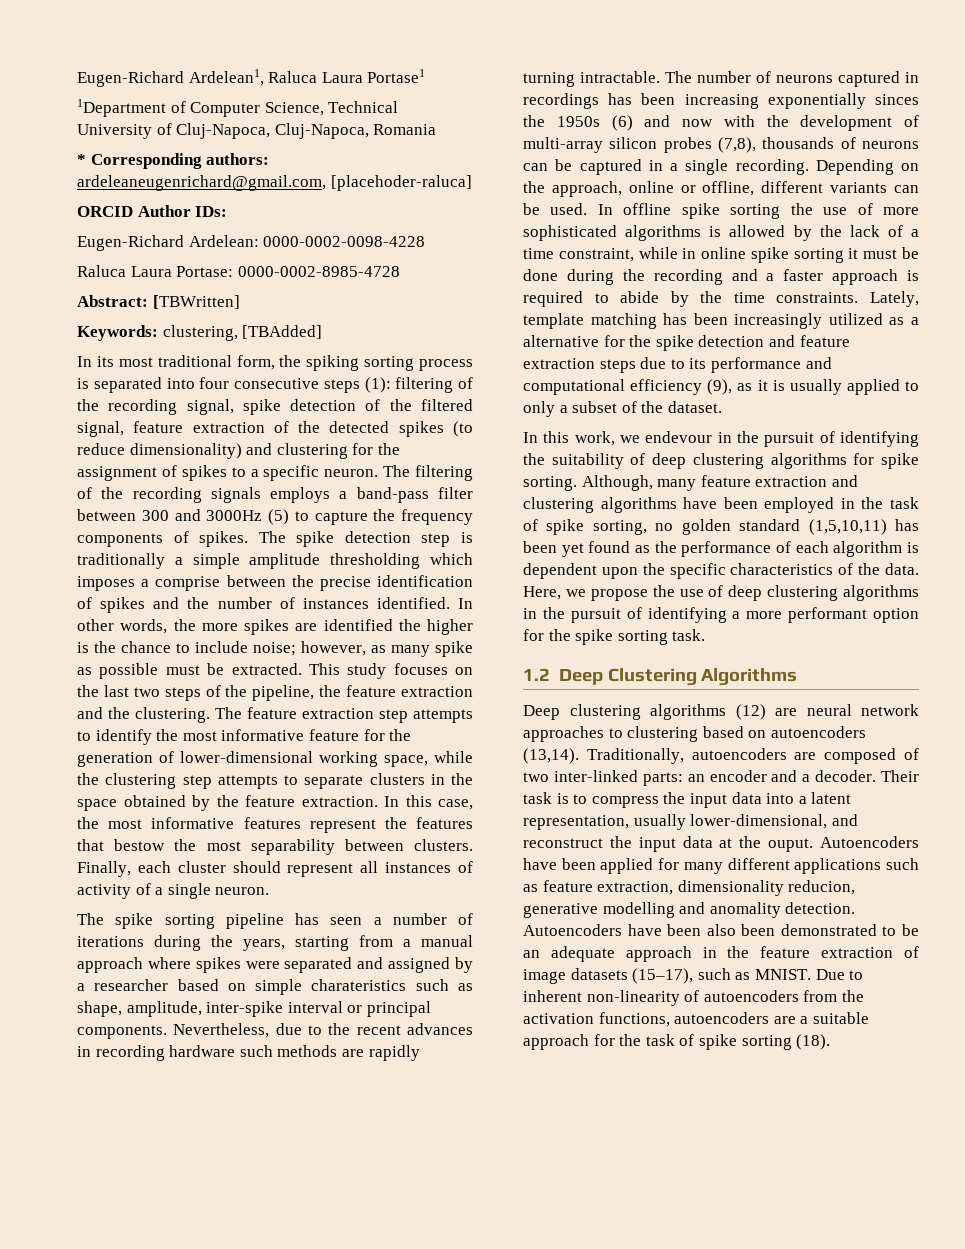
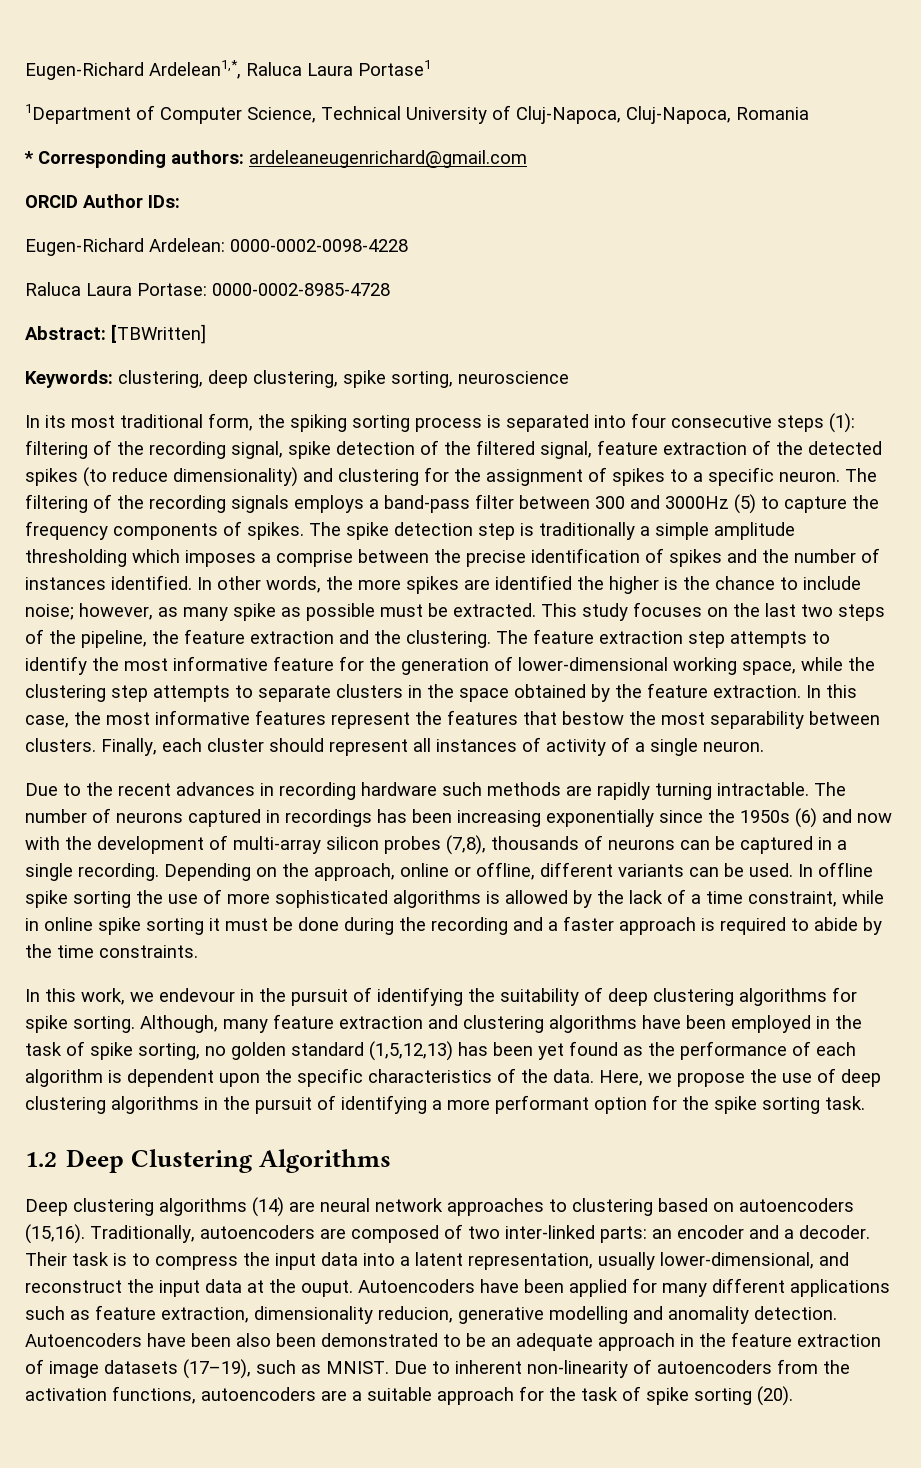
- Eugen-Richard Ardelean1, Raluca Laura Portase1
+ Eugen-Richard Ardelean1,*, Raluca Laura Portase1
- * Corresponding authors: ardeleaneugenrichard@gmail.com, [placehoder-raluca]
+ * Corresponding authors: ardeleaneugenrichard@gmail.com
- Keywords: clustering, [TBAdded]
+ Keywords: clustering, deep clustering, spike sorting, neuroscience
- The spike sorting pipeline has seen a number of iterations during the years, starting from a manual approach where spikes were separated and assigned by a researcher based on simple charateristics such as shape, amplitude, inter-spike interval or principal components. Nevertheless, due to the recent advances in recording hardware such methods are rapidly turning intractable.
+ Due to the recent advances in recording hardware such methods are rapidly turning intractable.
- The number of neurons captured in recordings has been increasing exponentially sinces the 1950s (6) and now with the development of multi-array silicon probes (7,8), thousands of neurons can be captured in a single recording.
+ The number of neurons captured in recordings has been increasing exponentially since the 1950s (6) and now with the development of multi-array silicon probes (7,8), thousands of neurons can be captured in a single recording.
- Lately, template matching has been increasingly utilized as a alternative for the spike detection and feature extraction steps due to its performance and computational efficiency (9), as it is usually applied to only a subset of the dataset.
- Although, many feature extraction and clustering algorithms have been employed in the task of spike sorting, no golden standard (1,5,10,11) has been yet found as the performance of each algorithm is dependent upon the specific characteristics of the data.
+ Although, many feature extraction and clustering algorithms have been employed in the task of spike sorting, no golden standard (1,5,12,13) has been yet found as the performance of each algorithm is dependent upon the specific characteristics of the data.
- Deep clustering algorithms (12) are neural network approaches to clustering based on autoencoders (13,14).
+ Deep clustering algorithms (14) are neural network approaches to clustering based on autoencoders (15,16).
- Autoencoders have been also been demonstrated to be an adequate approach in the feature extraction of image datasets (15–17), such as MNIST.
+ Autoencoders have been also been demonstrated to be an adequate approach in the feature extraction of image datasets (17–19), such as MNIST.
- Due to inherent non-linearity of autoencoders from the activation functions, autoencoders are a suitable approach for the task of spike sorting (18).
+ Due to inherent non-linearity of autoencoders from the activation functions, autoencoders are a suitable approach for the task of spike sorting (20).

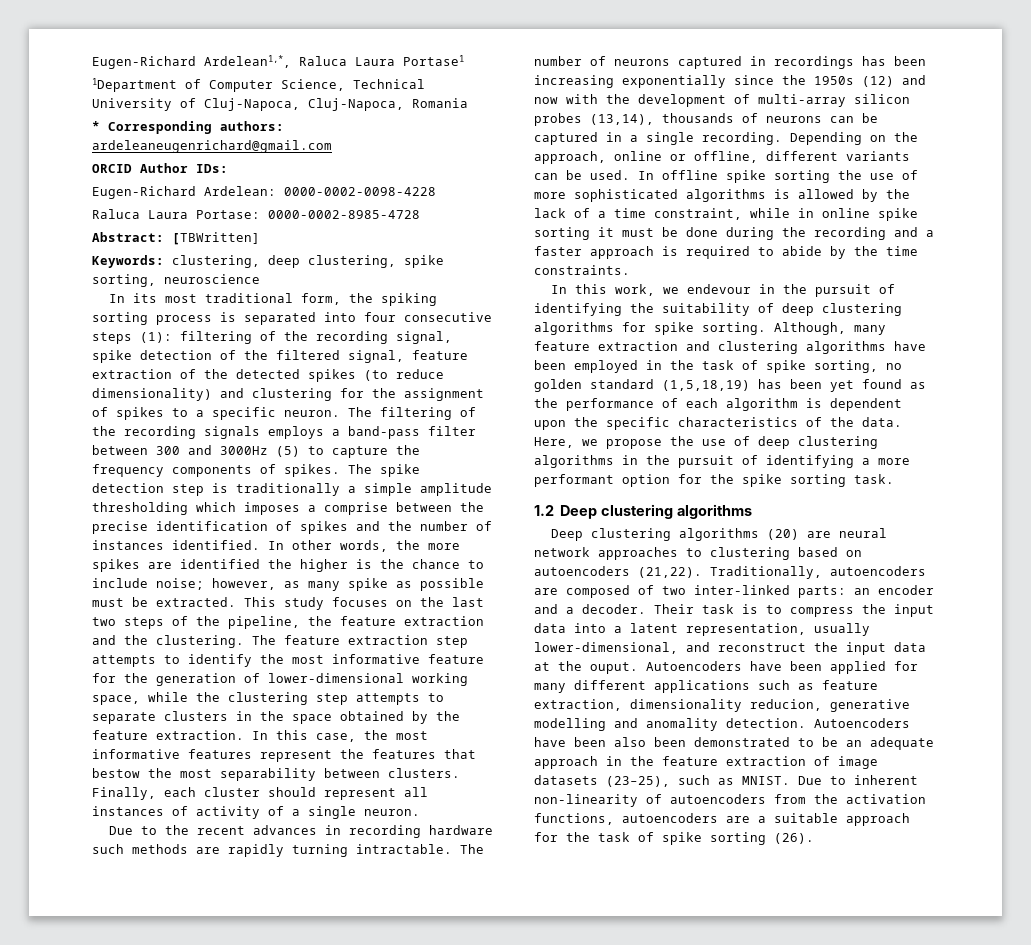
- The number of neurons captured in recordings has been increasing exponentially since the 1950s (6) and now with the development of multi-array silicon probes (7,8), thousands of neurons can be captured in a single recording.
+ The number of neurons captured in recordings has been increasing exponentially since the 1950s (12) and now with the development of multi-array silicon probes (13,14), thousands of neurons can be captured in a single recording.
- Although, many feature extraction and clustering algorithms have been employed in the task of spike sorting, no golden standard (1,5,12,13) has been yet found as the performance of each algorithm is dependent upon the specific characteristics of the data.
+ Although, many feature extraction and clustering algorithms have been employed in the task of spike sorting, no golden standard (1,5,18,19) has been yet found as the performance of each algorithm is dependent upon the specific characteristics of the data.
- 1.2 Deep Clustering Algorithms
- Deep clustering algorithms (14) are neural network approaches to clustering based on autoencoders (15,16).
+ 1.2 Deep clustering algorithms
+ Deep clustering algorithms (20) are neural network approaches to clustering based on autoencoders (21,22).
- Autoencoders have been also been demonstrated to be an adequate approach in the feature extraction of image datasets (17–19), such as MNIST.
+ Autoencoders have been also been demonstrated to be an adequate approach in the feature extraction of image datasets (23–25), such as MNIST.
- Due to inherent non-linearity of autoencoders from the activation functions, autoencoders are a suitable approach for the task of spike sorting (20).
+ Due to inherent non-linearity of autoencoders from the activation functions, autoencoders are a suitable approach for the task of spike sorting (26).

